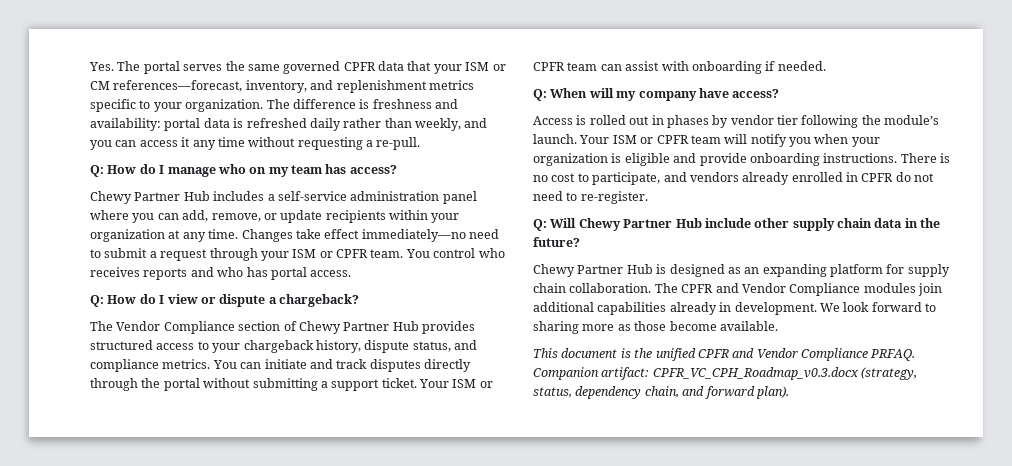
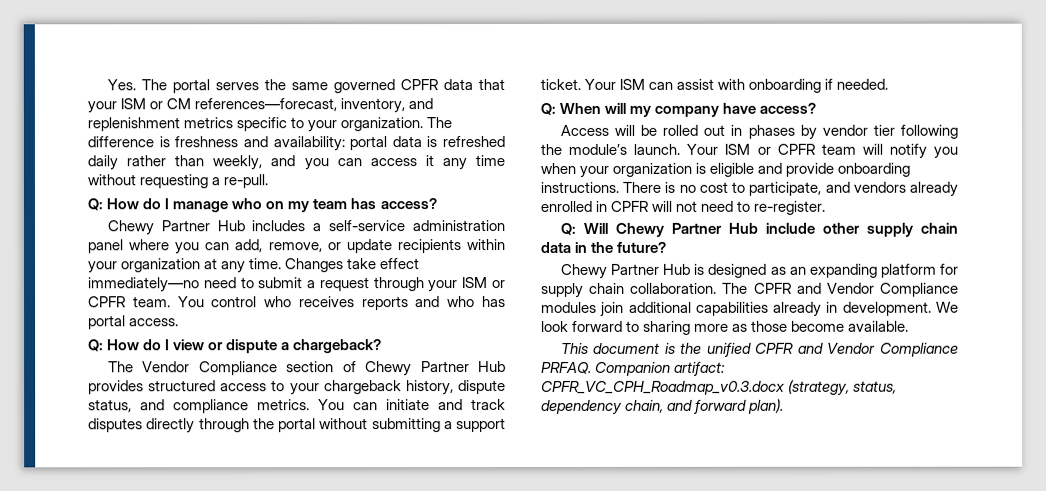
- Your ISM or CPFR team can assist with onboarding if needed.
+ Your ISM can assist with onboarding if needed.
- Access is rolled out in phases by vendor tier following the module’s launch.
+ Access will be rolled out in phases by vendor tier following the module’s launch.
- There is no cost to participate, and vendors already enrolled in CPFR do not need to re-register.
+ There is no cost to participate, and vendors already enrolled in CPFR will not need to re-register.

